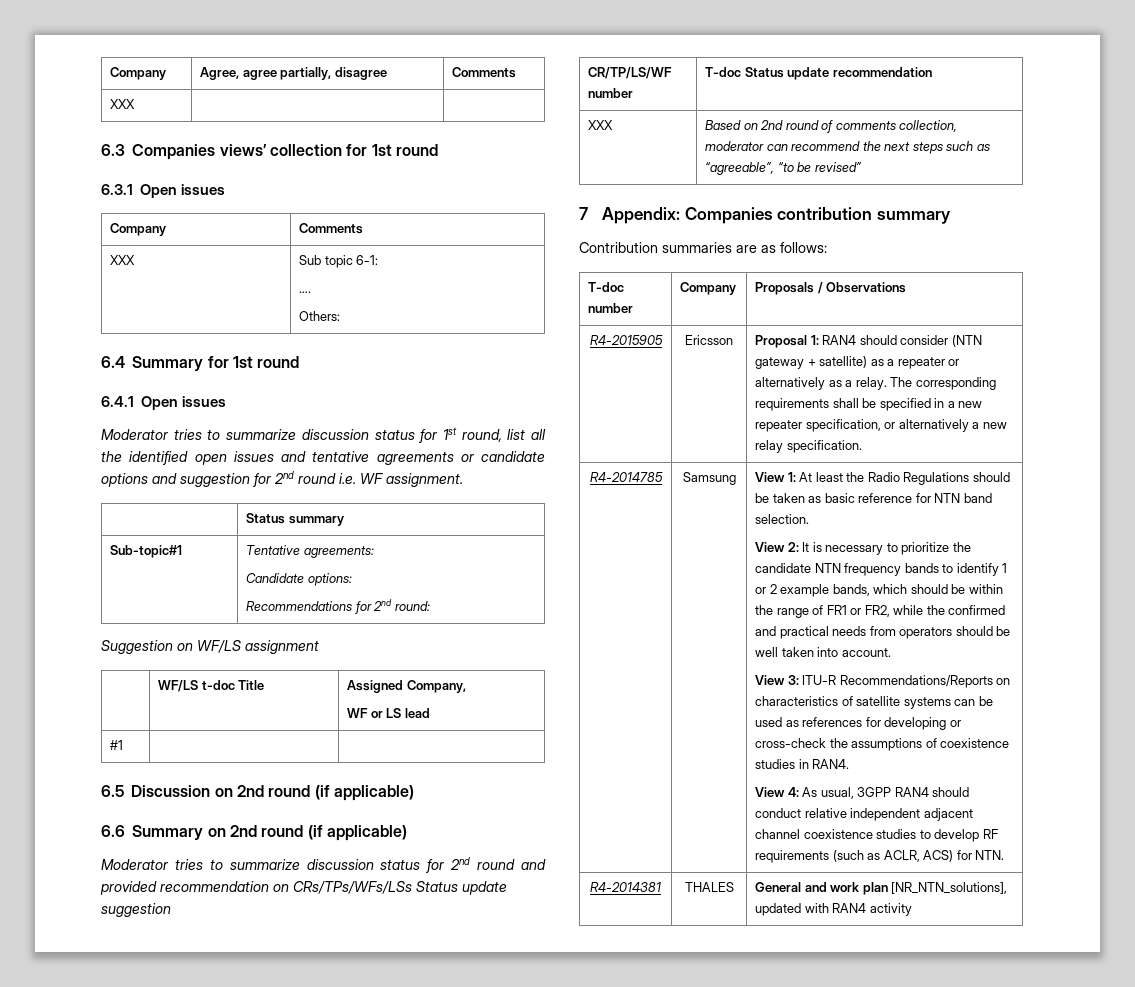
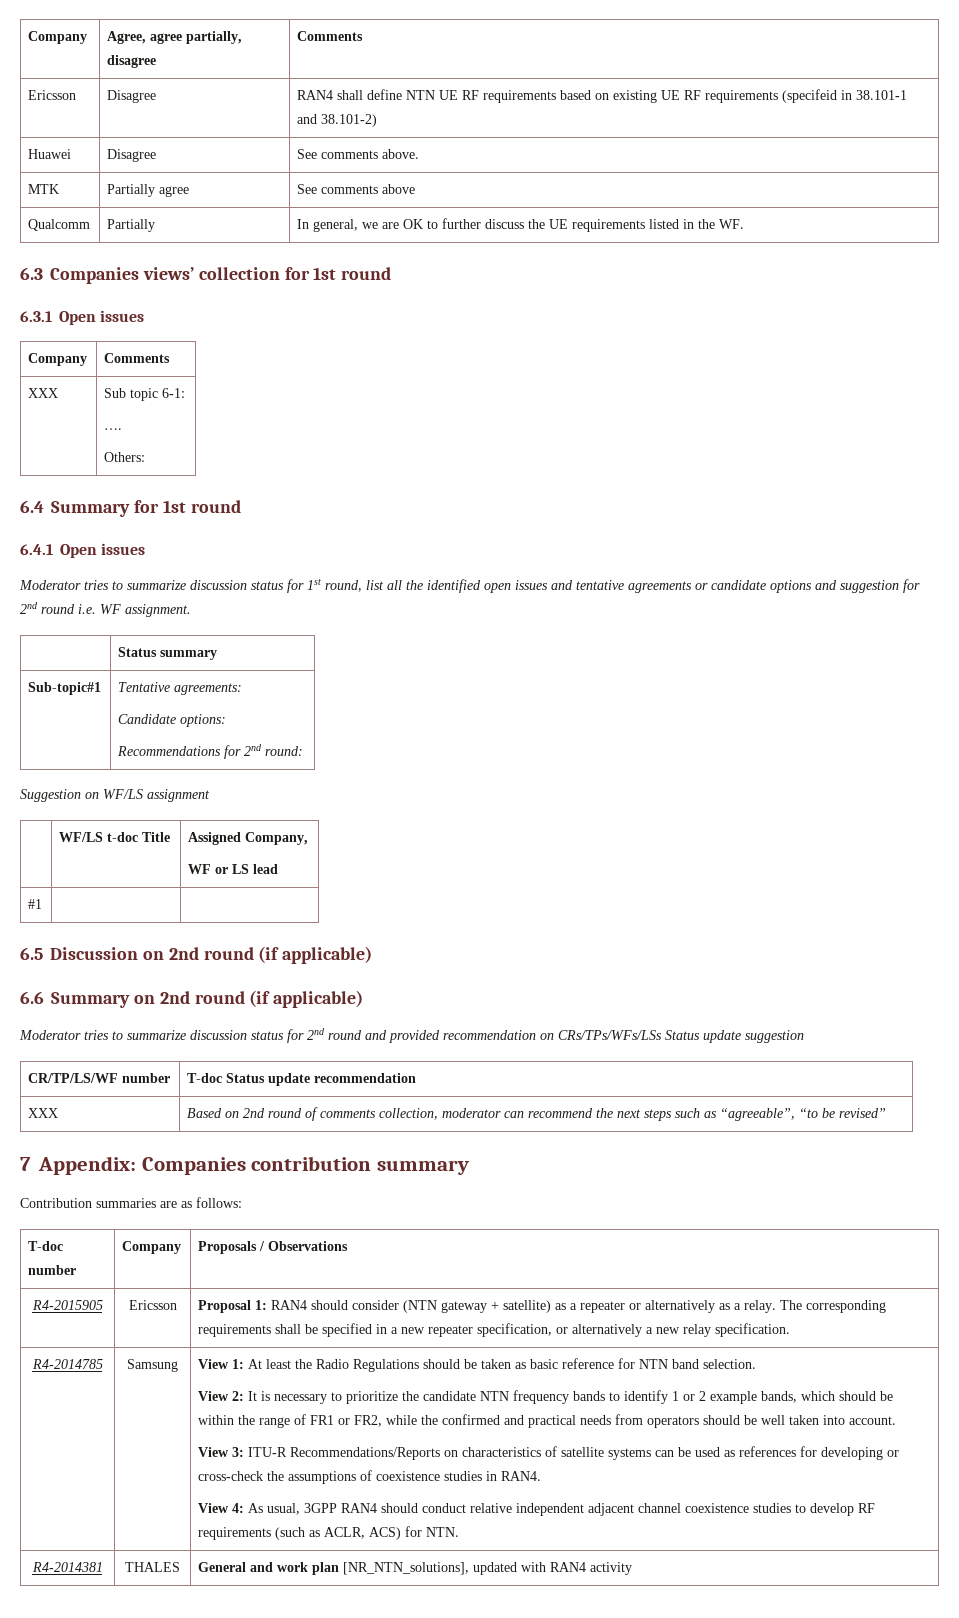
- XXX | |
+ Ericsson | Disagree | RAN4 shall define NTN UE RF requirements based on existing UE RF requirements (specifeid in 38.101-1 and 38.101-2)
+ Huawei | Disagree | See comments above.
+ MTK | Partially agree | See comments above
+ Qualcomm | Partially | In general, we are OK to further discuss the UE requirements listed in the WF.

